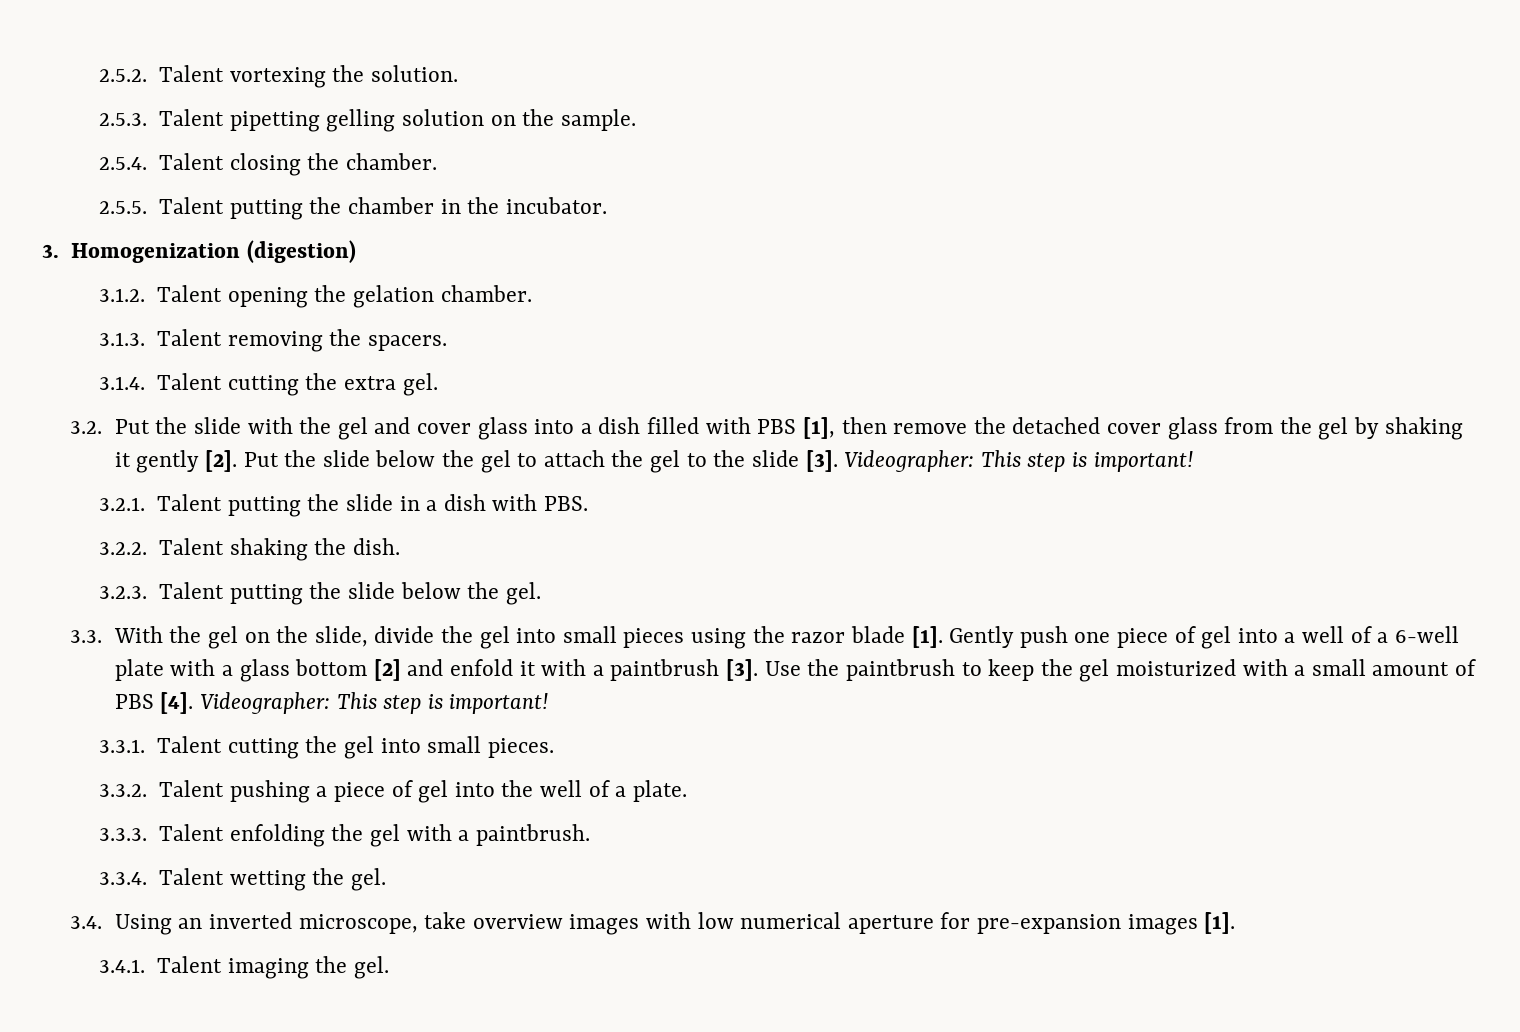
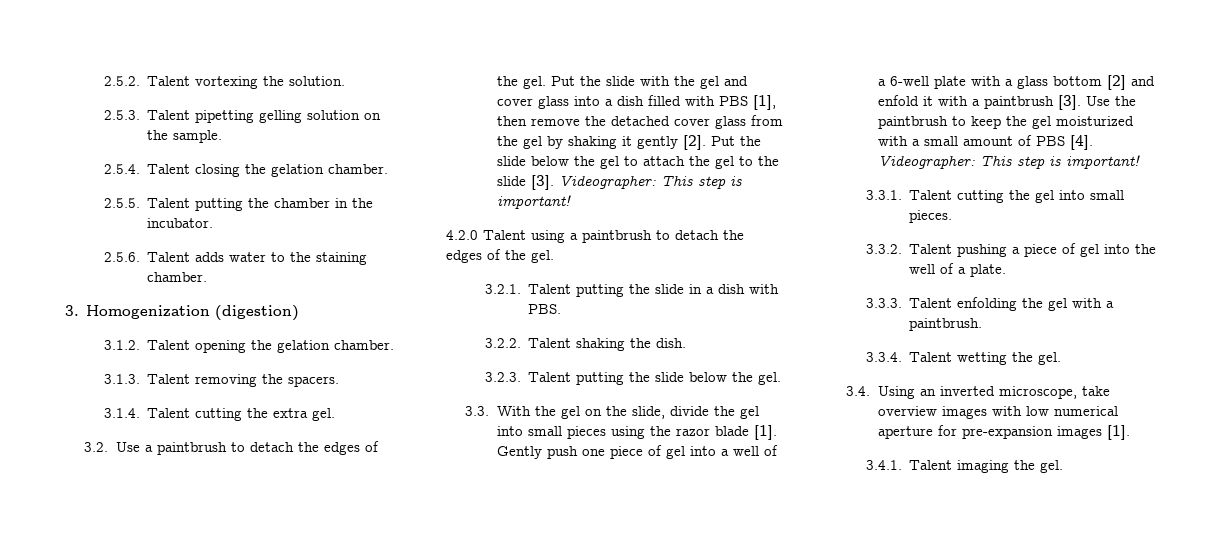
- 2.5.4. Talent closing the chamber.
+ 2.5.4. Talent closing the gelation chamber.
+ 2.5.6. Talent adds water to the staining chamber.
- 3.2. Put the slide with the gel and cover glass into a dish filled with PBS [1], then remove the detached cover glass from the gel by shaking it gently [2].
+ 3.2. Use a paintbrush to detach the edges of the gel. Put the slide with the gel and cover glass into a dish filled with PBS [1], then remove the detached cover glass from the gel by shaking it gently [2].
+ 4.2.0 Talent using a paintbrush to detach the edges of the gel.

